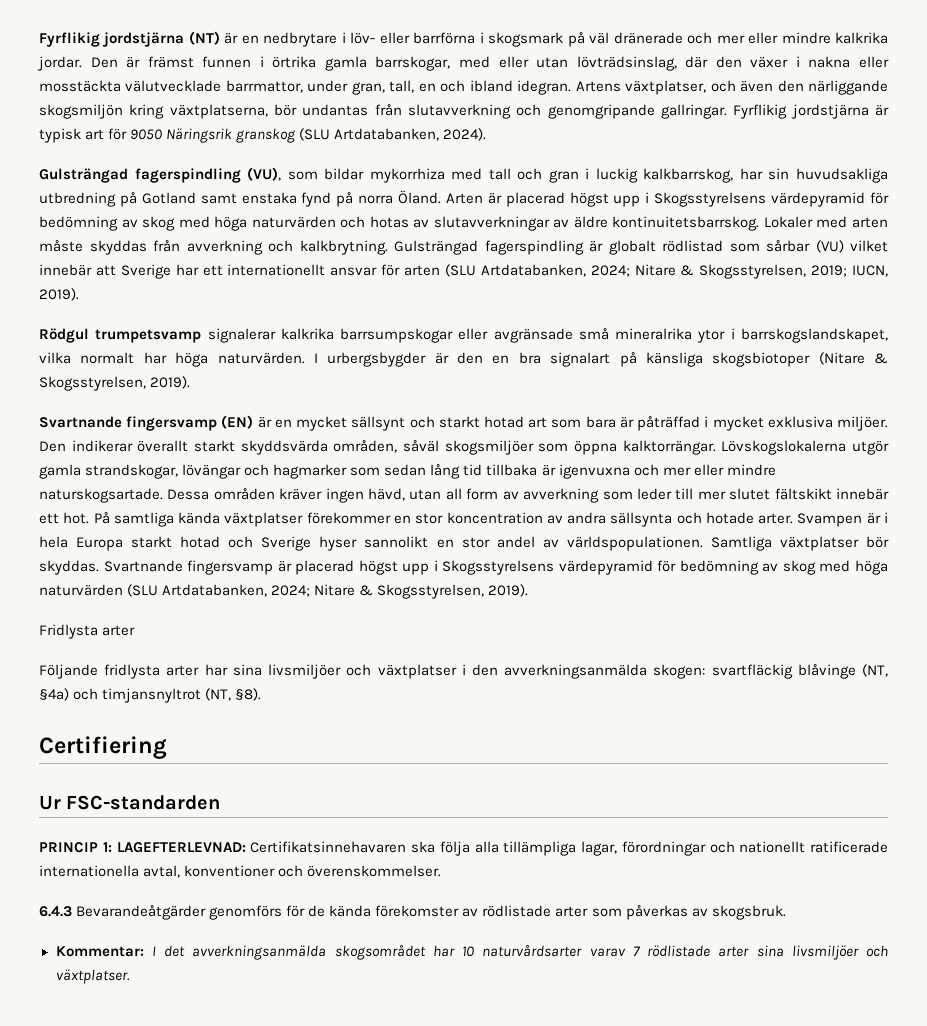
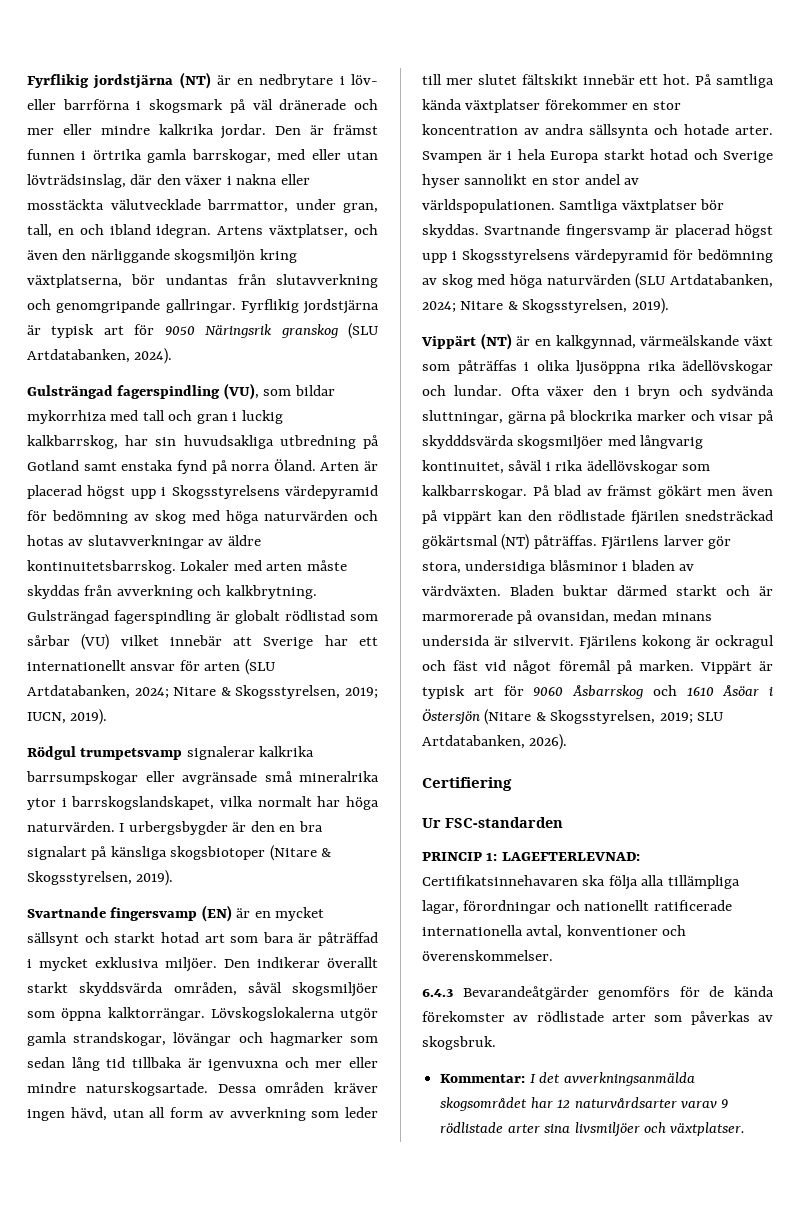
- Fridlysta arter
- Följande fridlysta arter har sina livsmiljöer och växtplatser i den avverkningsanmälda skogen: svartfläckig blåvinge (NT, §4a) och timjansnyltrot (NT, §8).
+ Vippärt (NT) är en kalkgynnad, värmeälskande växt som påträffas i olika ljusöppna rika ädellövskogar och lundar. Ofta växer den i bryn och sydvända sluttningar, gärna på blockrika marker och visar på skydddsvärda skogsmiljöer med långvarig kontinuitet, såväl i rika ädellövskogar som kalkbarrskogar. På blad av främst gökärt men även på vippärt kan den rödlistade fjärilen snedsträckad gökärtsmal (NT) påträffas. Fjärilens larver gör stora, undersidiga blåsminor i bladen av värdväxten. Bladen buktar därmed starkt och är marmorerade på ovansidan, medan minans undersida är silvervit. Fjärilens kokong är ockragul och fäst vid något föremål på marken. Vippärt är typisk art för 9060 Åsbarrskog och 1610 Åsöar i Östersjön (Nitare & Skogsstyrelsen, 2019; SLU Artdatabanken, 2026).
- Kommentar: I det avverkningsanmälda skogsområdet har 10 naturvårdsarter varav 7 rödlistade arter sina livsmiljöer och växtplatser.
+ Kommentar: I det avverkningsanmälda skogsområdet har 12 naturvårdsarter varav 9 rödlistade arter sina livsmiljöer och växtplatser.

